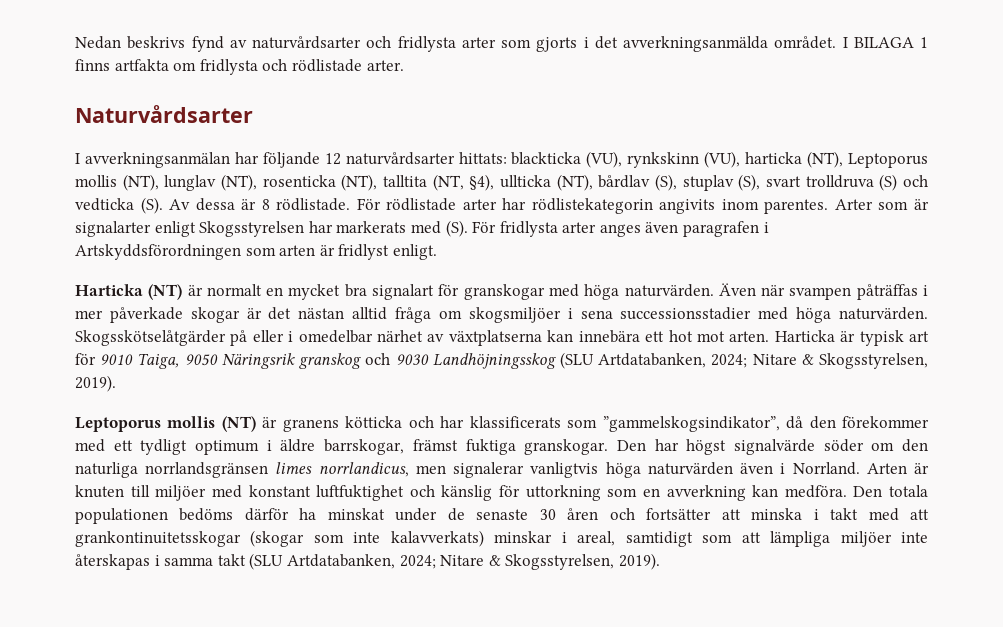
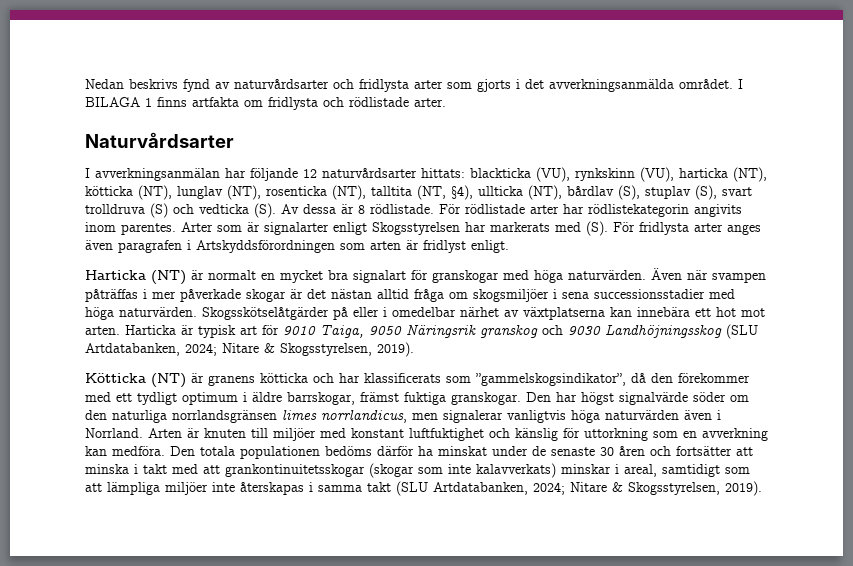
- I avverkningsanmälan har följande 12 naturvårdsarter hittats: blackticka (VU), rynkskinn (VU), harticka (NT), Leptoporus mollis (NT), lunglav (NT), rosenticka (NT), talltita (NT, §4), ullticka (NT), bårdlav (S), stuplav (S), svart trolldruva (S) och vedticka (S). Av dessa är 8 rödlistade.
+ I avverkningsanmälan har följande 12 naturvårdsarter hittats: blackticka (VU), rynkskinn (VU), harticka (NT), kötticka (NT), lunglav (NT), rosenticka (NT), talltita (NT, §4), ullticka (NT), bårdlav (S), stuplav (S), svart trolldruva (S) och vedticka (S). Av dessa är 8 rödlistade.
- Leptoporus mollis (NT) är granens kötticka och har klassificerats som ”gammelskogsindikator”, då den förekommer med ett tydligt optimum i äldre barrskogar, främst fuktiga granskogar.
+ Kötticka (NT) är granens kötticka och har klassificerats som ”gammelskogsindikator”, då den förekommer med ett tydligt optimum i äldre barrskogar, främst fuktiga granskogar.

